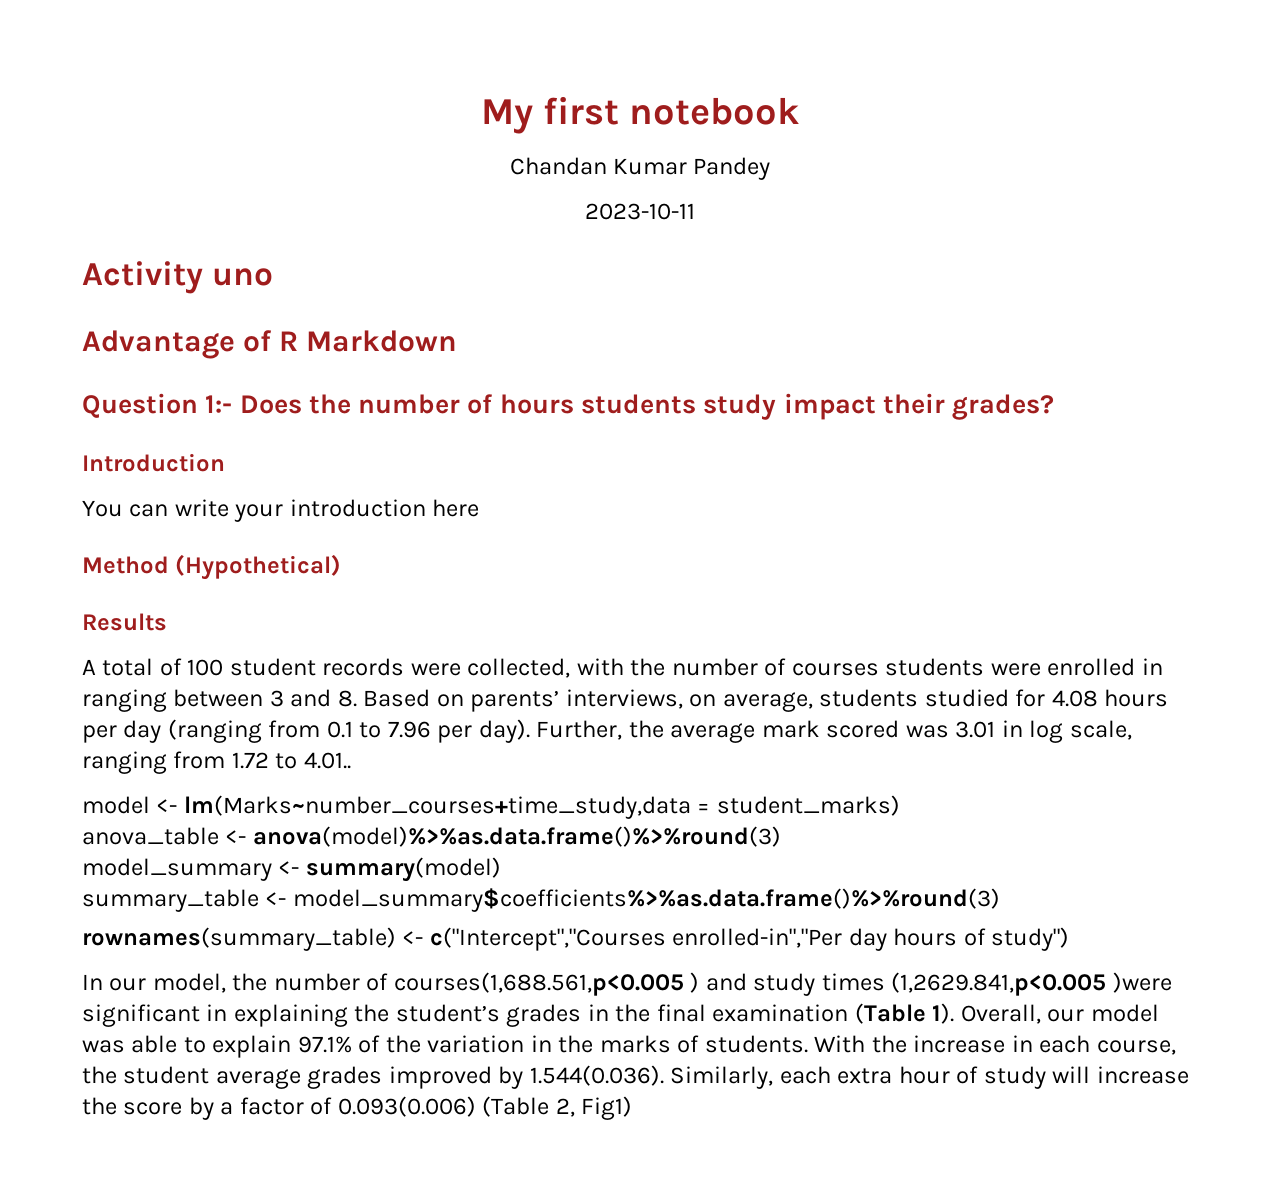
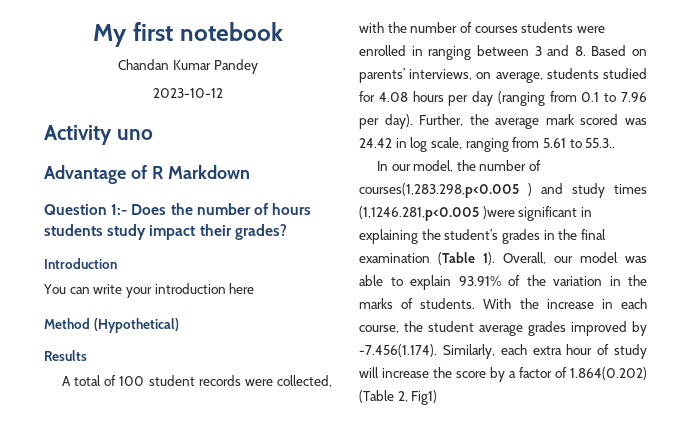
- 2023-10-11
+ 2023-10-12
- Further, the average mark scored was 3.01 in log scale, ranging from 1.72 to 4.01..
- model <- lm(Marks~number_courses+time_study,data = student_marks)
- anova_table <- anova(model)%>%as.data.frame()%>%round(3)
- model_summary <- summary(model)
- summary_table <- model_summary$coefficients%>%as.data.frame()%>%round(3)
- rownames(summary_table) <- c("Intercept","Courses enrolled-in","Per day hours of study")
+ Further, the average mark scored was 24.42 in log scale, ranging from 5.61 to 55.3..
- In our model, the number of courses(1,688.561,p<0.005 ) and study times (1,2629.841,p<0.005 )were significant in explaining the student’s grades in the final examination (Table 1).
+ In our model, the number of courses(1,283.298,p<0.005 ) and study times (1,1246.281,p<0.005 )were significant in explaining the student’s grades in the final examination (Table 1).
- Overall, our model was able to explain 97.1% of the variation in the marks of students.
+ Overall, our model was able to explain 93.91% of the variation in the marks of students.
- With the increase in each course, the student average grades improved by 1.544(0.036). Similarly, each extra hour of study will increase the score by a factor of 0.093(0.006) (Table 2, Fig1)
+ With the increase in each course, the student average grades improved by -7.456(1.174). Similarly, each extra hour of study will increase the score by a factor of 1.864(0.202) (Table 2, Fig1)

